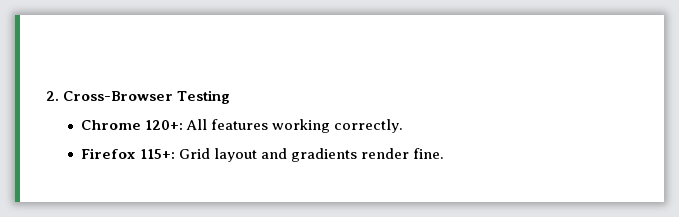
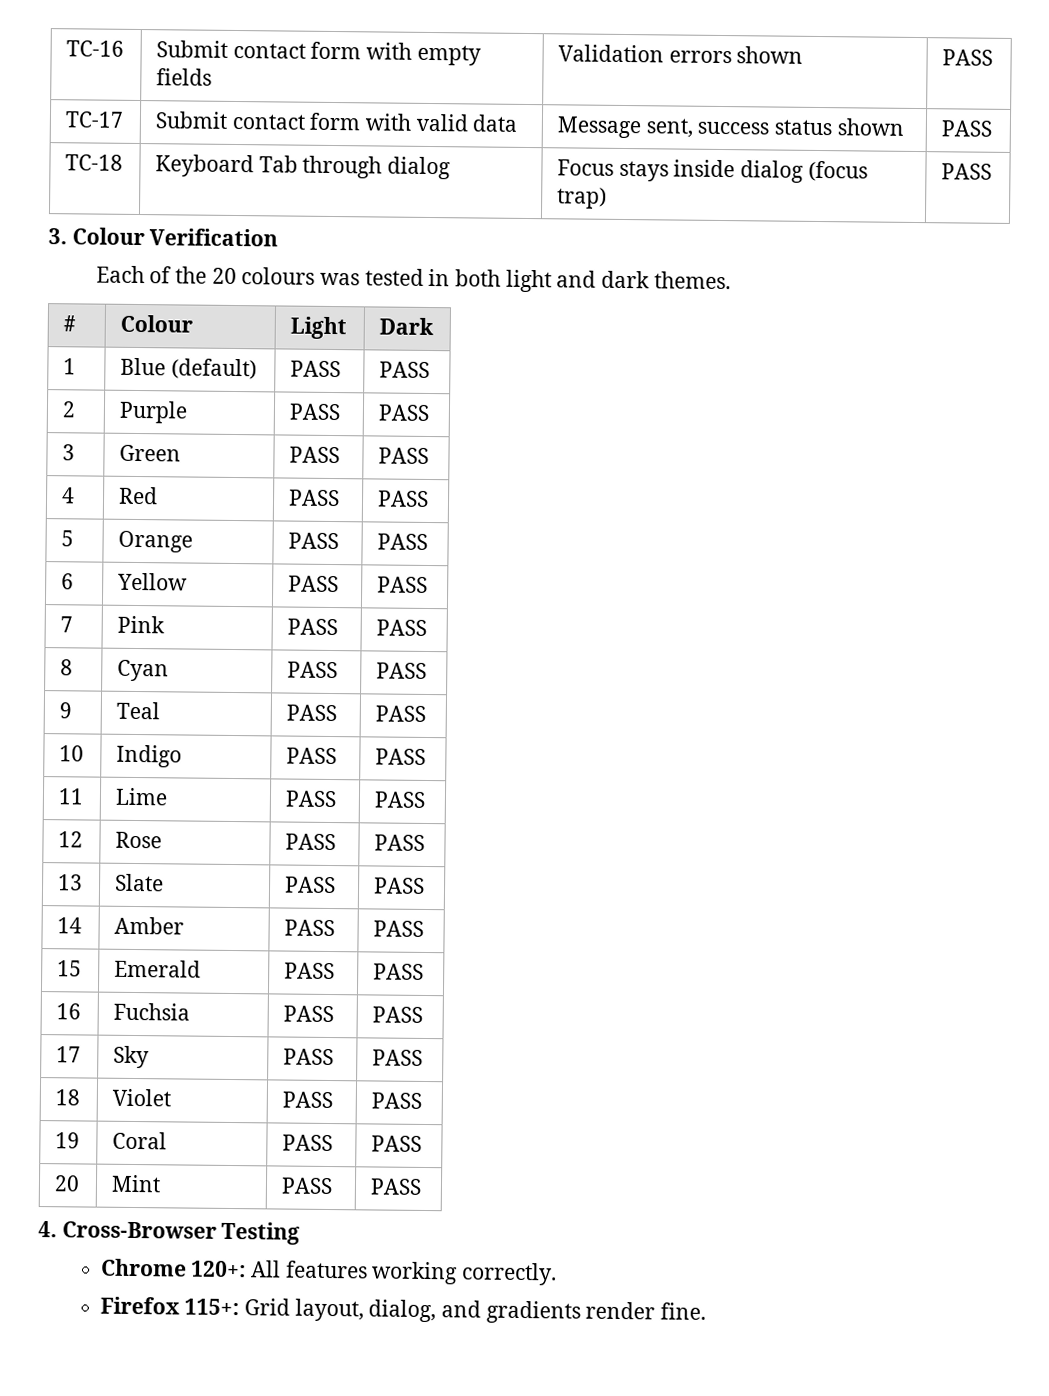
- 2. Cross-Browser Testing
+ TC-16 | Submit contact form with empty fields | Validation errors shown | PASS
+ TC-17 | Submit contact form with valid data | Message sent, success status shown | PASS
+ TC-18 | Keyboard Tab through dialog | Focus stays inside dialog (focus trap) | PASS
+ 3. Colour Verification
+ Each of the 20 colours was tested in both light and dark themes.
+ # | Colour | Light | Dark
+ 1 | Blue (default) | PASS | PASS
+ 2 | Purple | PASS | PASS
+ 3 | Green | PASS | PASS
+ 4 | Red | PASS | PASS
+ 5 | Orange | PASS | PASS
+ 6 | Yellow | PASS | PASS
+ 7 | Pink | PASS | PASS
+ 8 | Cyan | PASS | PASS
+ 9 | Teal | PASS | PASS
+ 10 | Indigo | PASS | PASS
+ 11 | Lime | PASS | PASS
+ 12 | Rose | PASS | PASS
+ 13 | Slate | PASS | PASS
+ 14 | Amber | PASS | PASS
+ 15 | Emerald | PASS | PASS
+ 16 | Fuchsia | PASS | PASS
+ 17 | Sky | PASS | PASS
+ 18 | Violet | PASS | PASS
+ 19 | Coral | PASS | PASS
+ 20 | Mint | PASS | PASS
+ 4. Cross-Browser Testing
- Firefox 115+: Grid layout and gradients render fine.
+ Firefox 115+: Grid layout, dialog, and gradients render fine.

